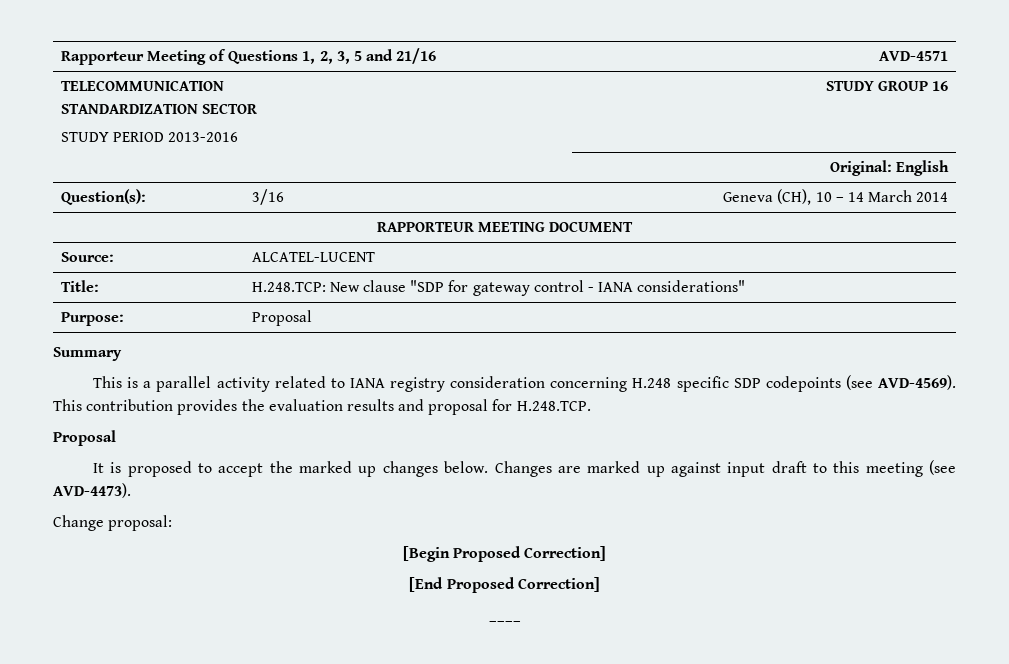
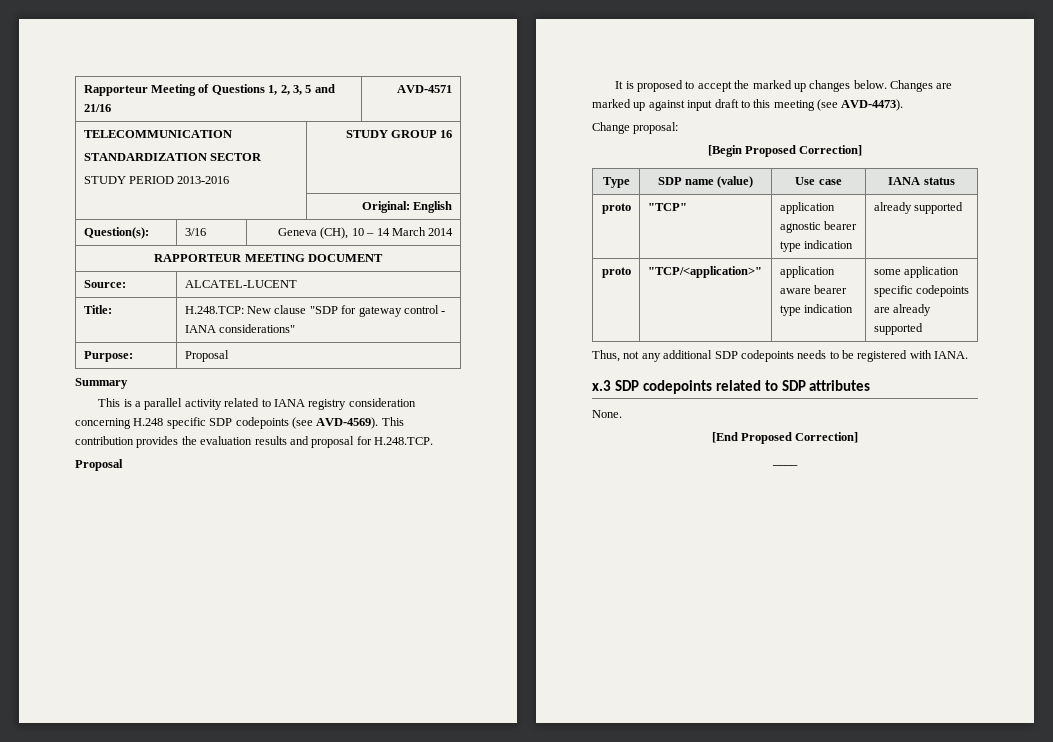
+ Type | SDP name (value) | Use case | IANA status
+ proto | "TCP" | application agnostic bearer type indication | already supported
+ proto | "TCP/<application>" | application aware bearer type indication | some application specific codepoints are already supported
+ Thus, not any additional SDP codepoints needs to be registered with IANA.
+ x.3 SDP codepoints related to SDP attributes
+ None.

